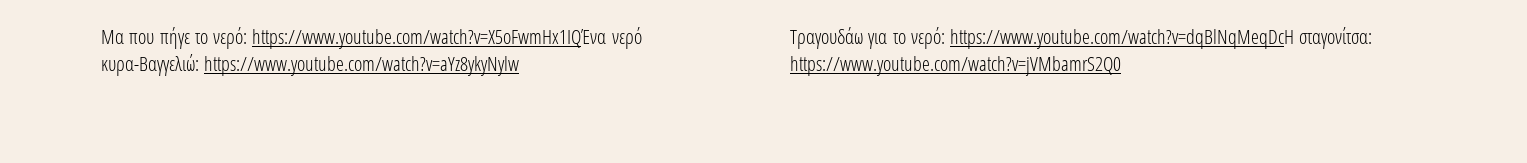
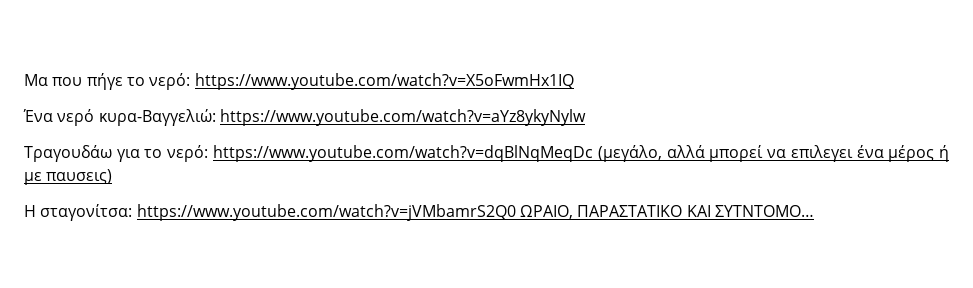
- Μα που πήγε το νερό: https://www.youtube.com/watch?v=X5oFwmHx1IQΈνα νερό κυρα-Βαγγελιώ: https://www.youtube.com/watch?v=aYz8ykyNylw
+ Μα που πήγε το νερό: https://www.youtube.com/watch?v=X5oFwmHx1IQ
+ Ένα νερό κυρα-Βαγγελιώ: https://www.youtube.com/watch?v=aYz8ykyNylw
- Τραγουδάω για το νερό: https://www.youtube.com/watch?v=dqBlNqMeqDcΗ σταγονίτσα: https://www.youtube.com/watch?v=jVMbamrS2Q0
+ Τραγουδάω για το νερό: https://www.youtube.com/watch?v=dqBlNqMeqDc (μεγάλο, αλλά μπορεί να επιλεγει ένα μέρος ή με παυσεις)
+ Η σταγονίτσα: https://www.youtube.com/watch?v=jVMbamrS2Q0 ΩΡΑΙΟ, ΠΑΡΑΣΤΑΤΙΚΟ ΚΑΙ ΣΥΤΝΤΟΜΟ…

